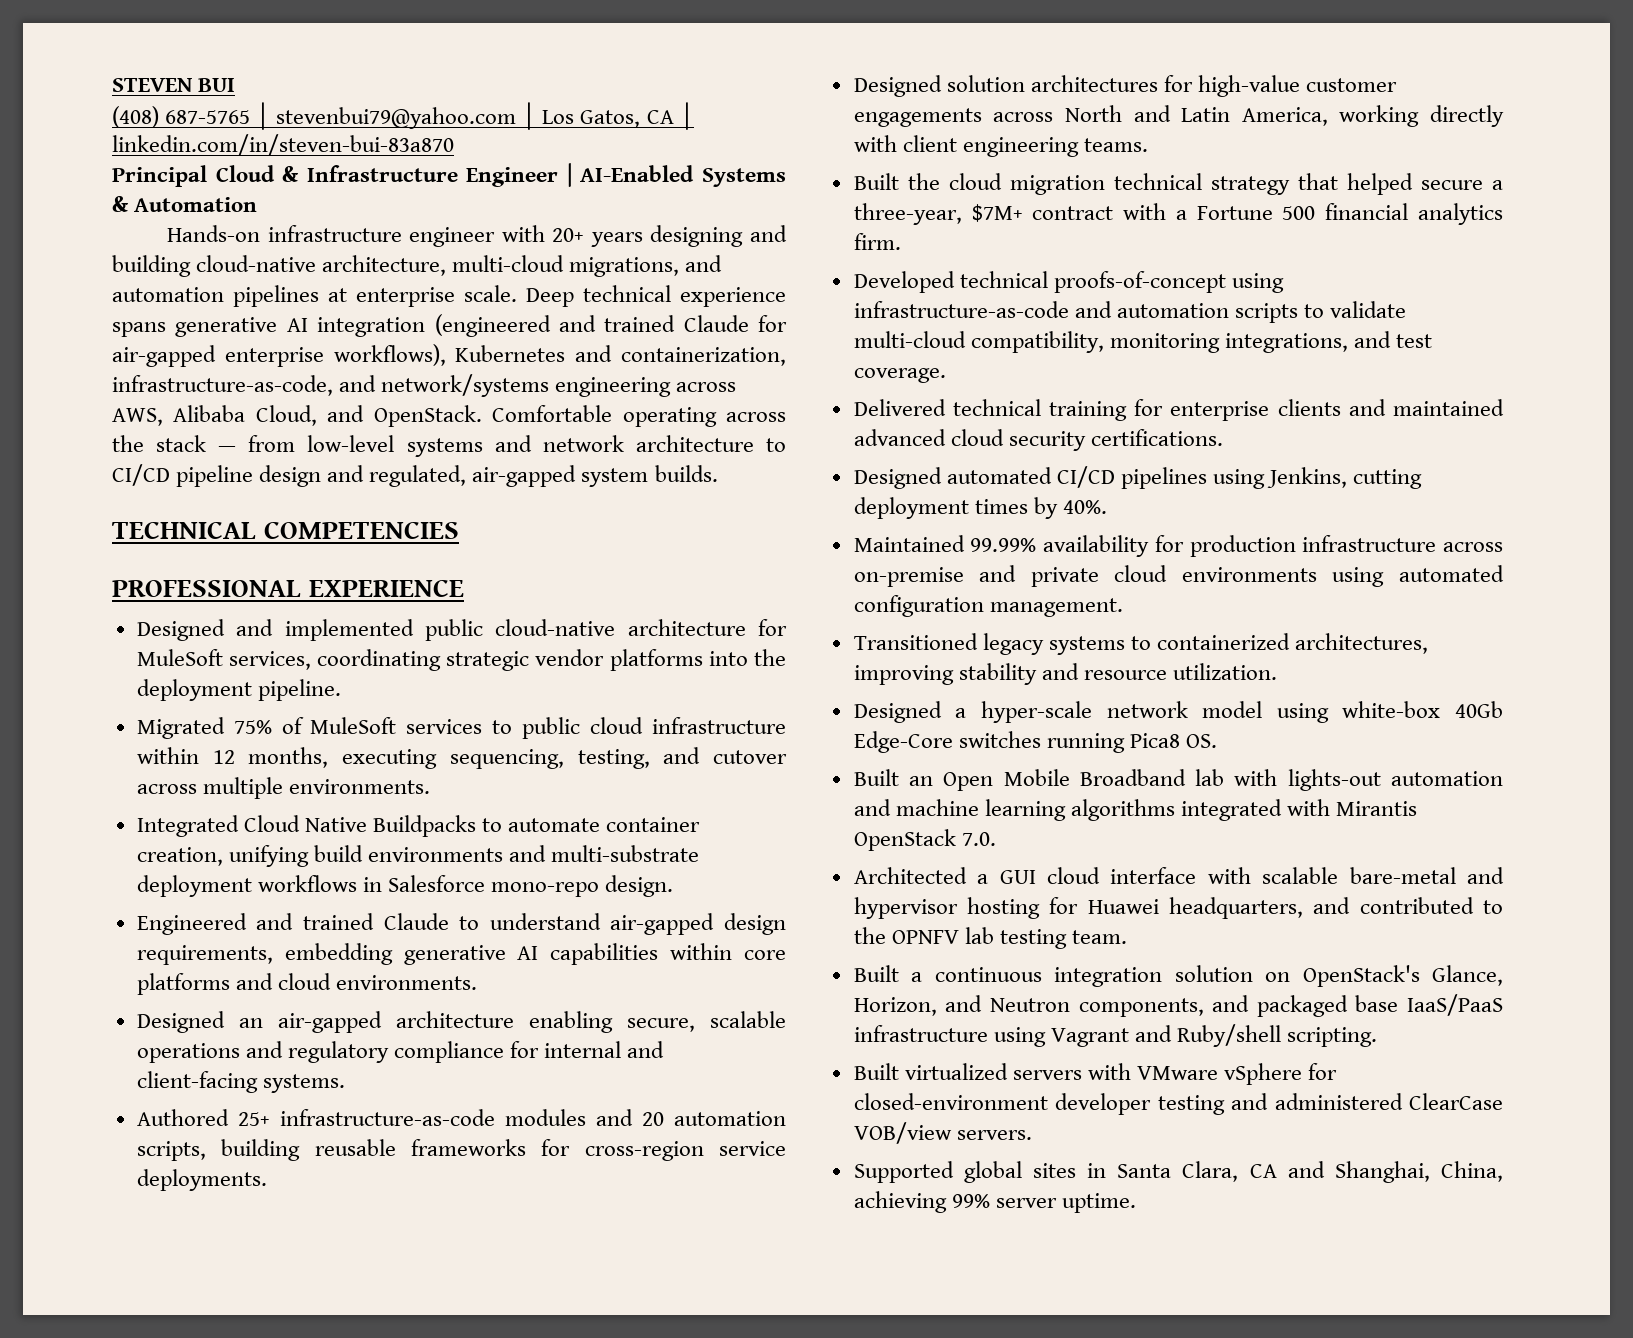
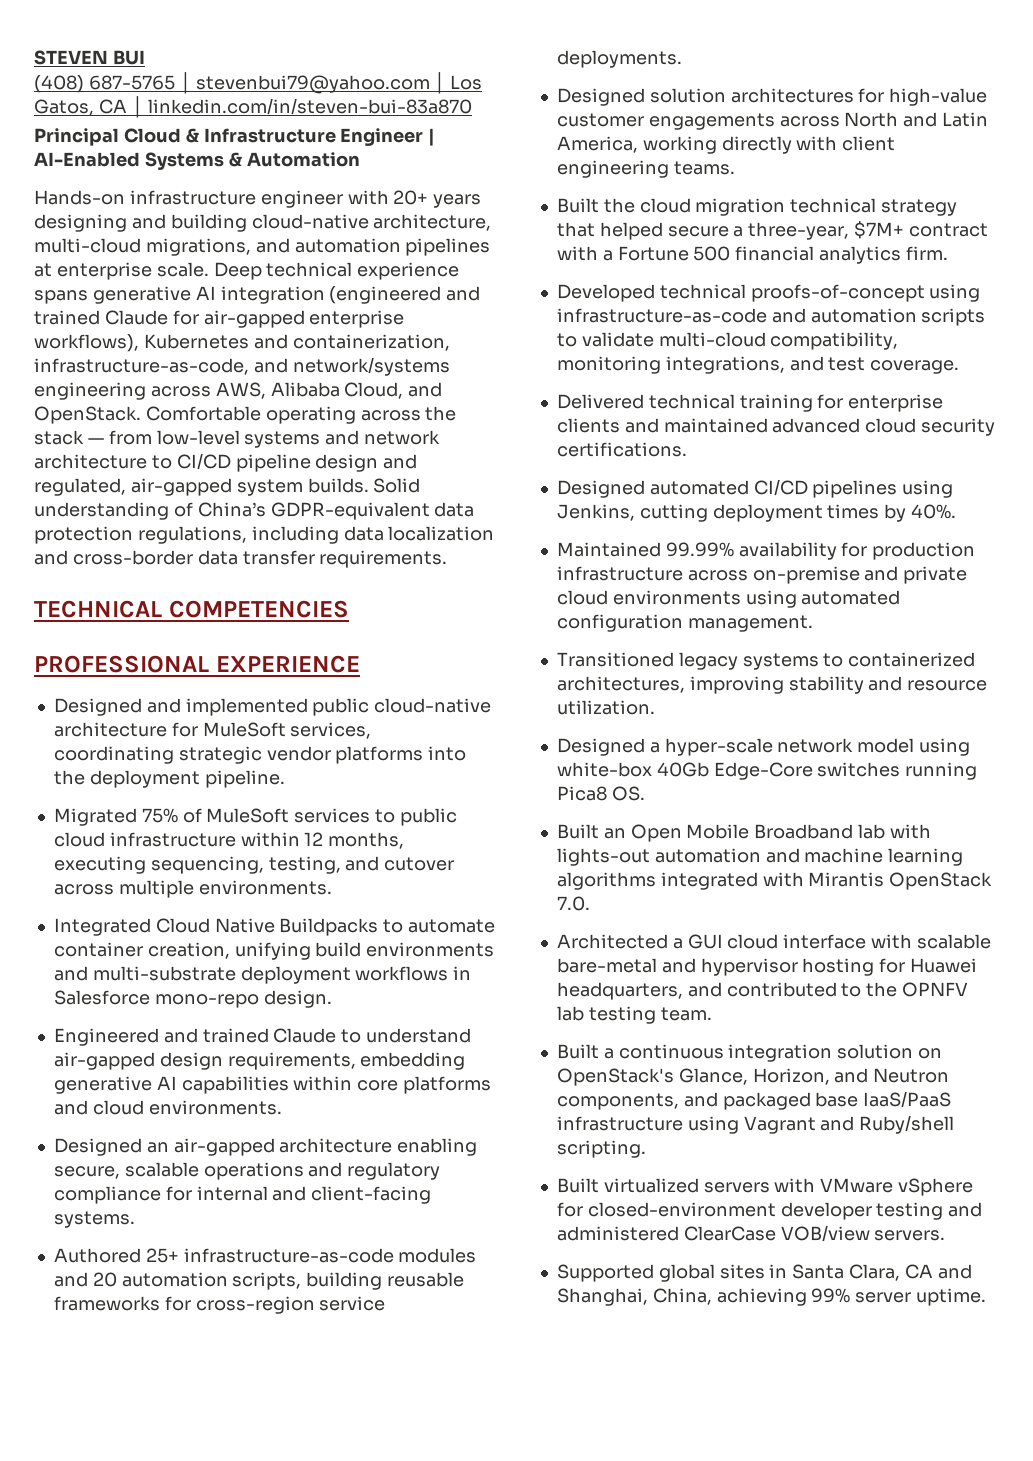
+ Solid understanding of China’s GDPR-equivalent data protection regulations, including data localization and cross-border data transfer requirements.

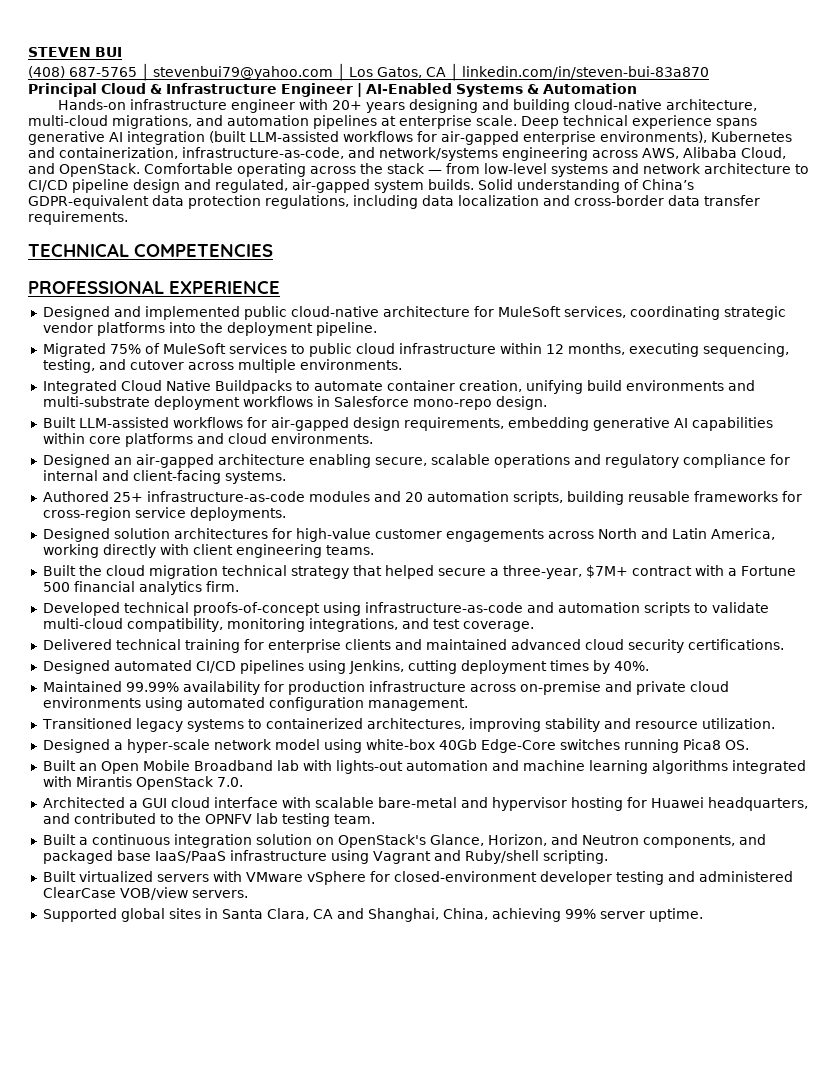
- Deep technical experience spans generative AI integration (engineered and trained Claude for air-gapped enterprise workflows), Kubernetes and containerization, infrastructure-as-code, and network/systems engineering across AWS, Alibaba Cloud, and OpenStack.
+ Deep technical experience spans generative AI integration (built LLM-assisted workflows for air-gapped enterprise environments), Kubernetes and containerization, infrastructure-as-code, and network/systems engineering across AWS, Alibaba Cloud, and OpenStack.
- Engineered and trained Claude to understand air-gapped design requirements, embedding generative AI capabilities within core platforms and cloud environments.
+ Built LLM-assisted workflows for air-gapped design requirements, embedding generative AI capabilities within core platforms and cloud environments.

